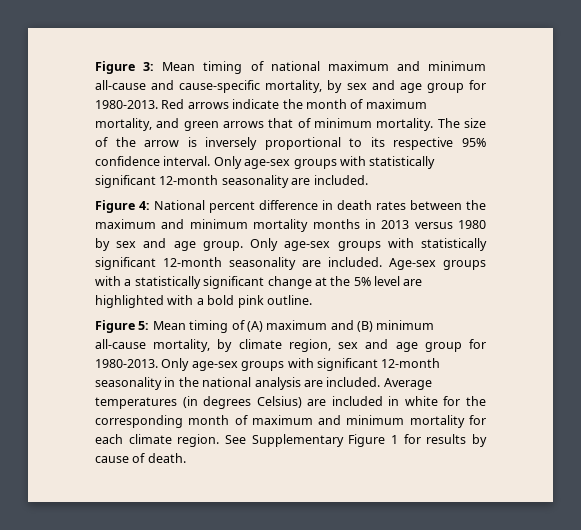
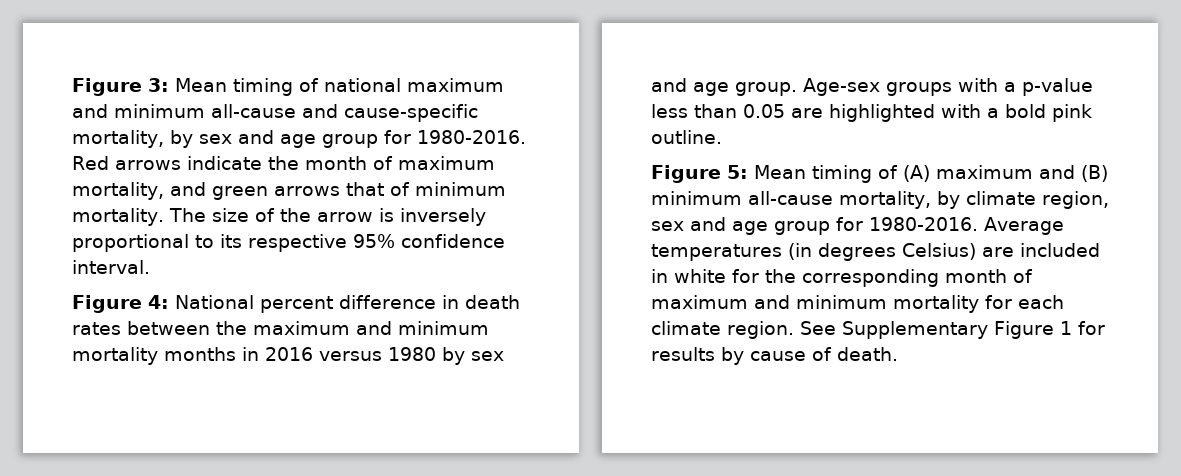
- Figure 3: Mean timing of national maximum and minimum all-cause and cause-specific mortality, by sex and age group for 1980-2013.
+ Figure 3: Mean timing of national maximum and minimum all-cause and cause-specific mortality, by sex and age group for 1980-2016.
- The size of the arrow is inversely proportional to its respective 95% confidence interval. Only age-sex groups with statistically significant 12-month seasonality are included.
+ The size of the arrow is inversely proportional to its respective 95% confidence interval.
- Figure 4: National percent difference in death rates between the maximum and minimum mortality months in 2013 versus 1980 by sex and age group.
+ Figure 4: National percent difference in death rates between the maximum and minimum mortality months in 2016 versus 1980 by sex and age group.
- Only age-sex groups with statistically significant 12-month seasonality are included. Age-sex groups with a statistically significant change at the 5% level are highlighted with a bold pink outline.
+ Age-sex groups with a p-value less than 0.05 are highlighted with a bold pink outline.
- Figure 5: Mean timing of (A) maximum and (B) minimum all-cause mortality, by climate region, sex and age group for 1980-2013. Only age-sex groups with significant 12-month seasonality in the national analysis are included.
+ Figure 5: Mean timing of (A) maximum and (B) minimum all-cause mortality, by climate region, sex and age group for 1980-2016.

